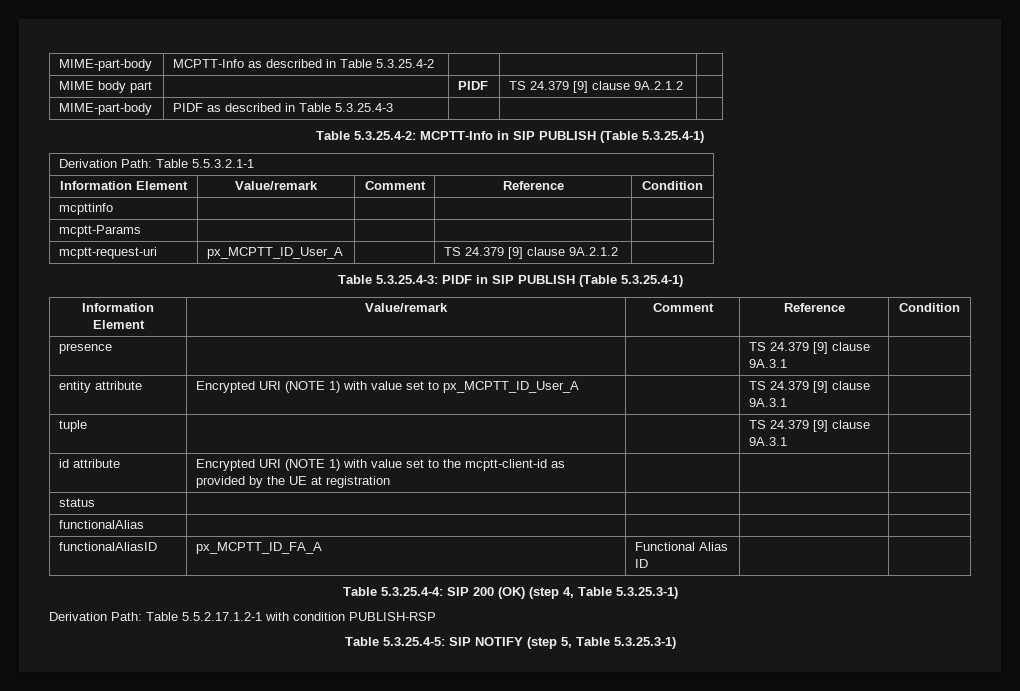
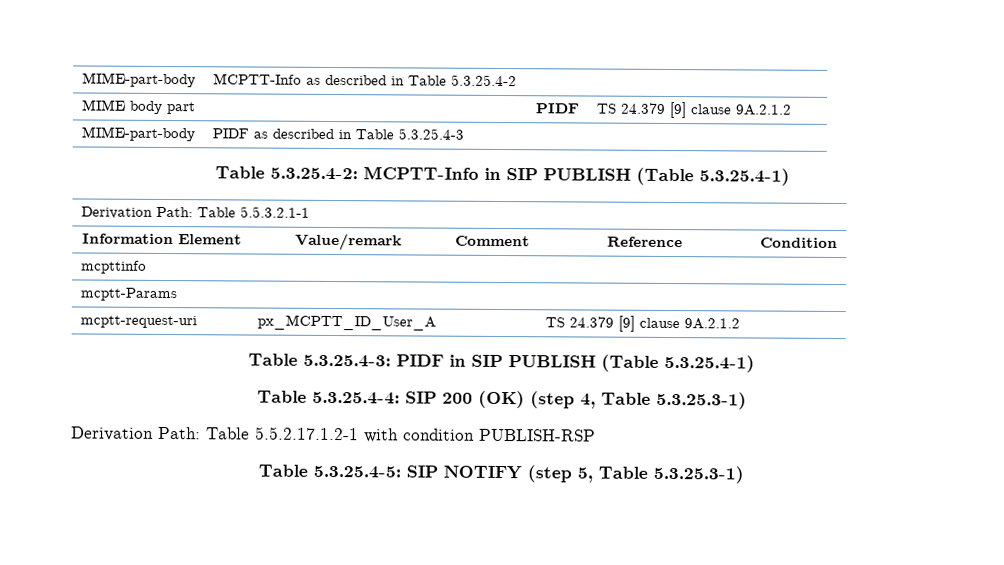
  Table 5.3.25.4-3: PIDF in SIP PUBLISH (Table 5.3.25.4-1)
- Information Element | Value/remark | Comment | Reference | Condition
- presence | | | TS 24.379 [9] clause 9A.3.1 |
- entity attribute | Encrypted URI (NOTE 1) with value set to px_MCPTT_ID_User_A | | TS 24.379 [9] clause 9A.3.1 |
- tuple | | | TS 24.379 [9] clause 9A.3.1 |
- id attribute | Encrypted URI (NOTE 1) with value set to the mcptt-client-id as provided by the UE at registration | | |
- status | | | |
- functionalAlias | | | |
- functionalAliasID | px_MCPTT_ID_FA_A | Functional Alias ID | |

